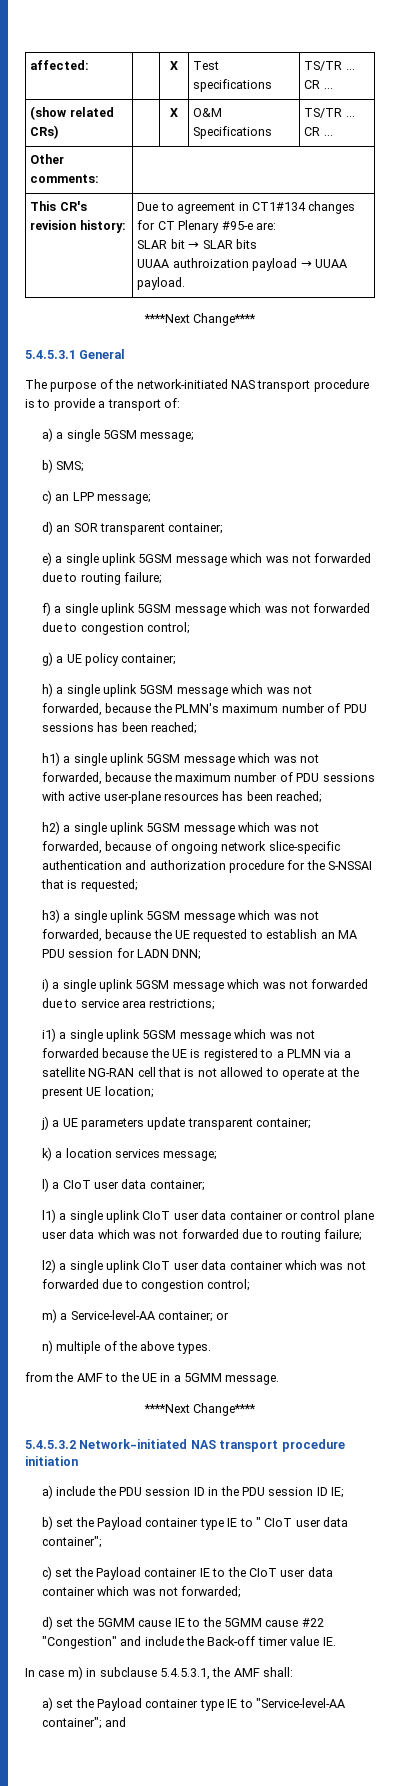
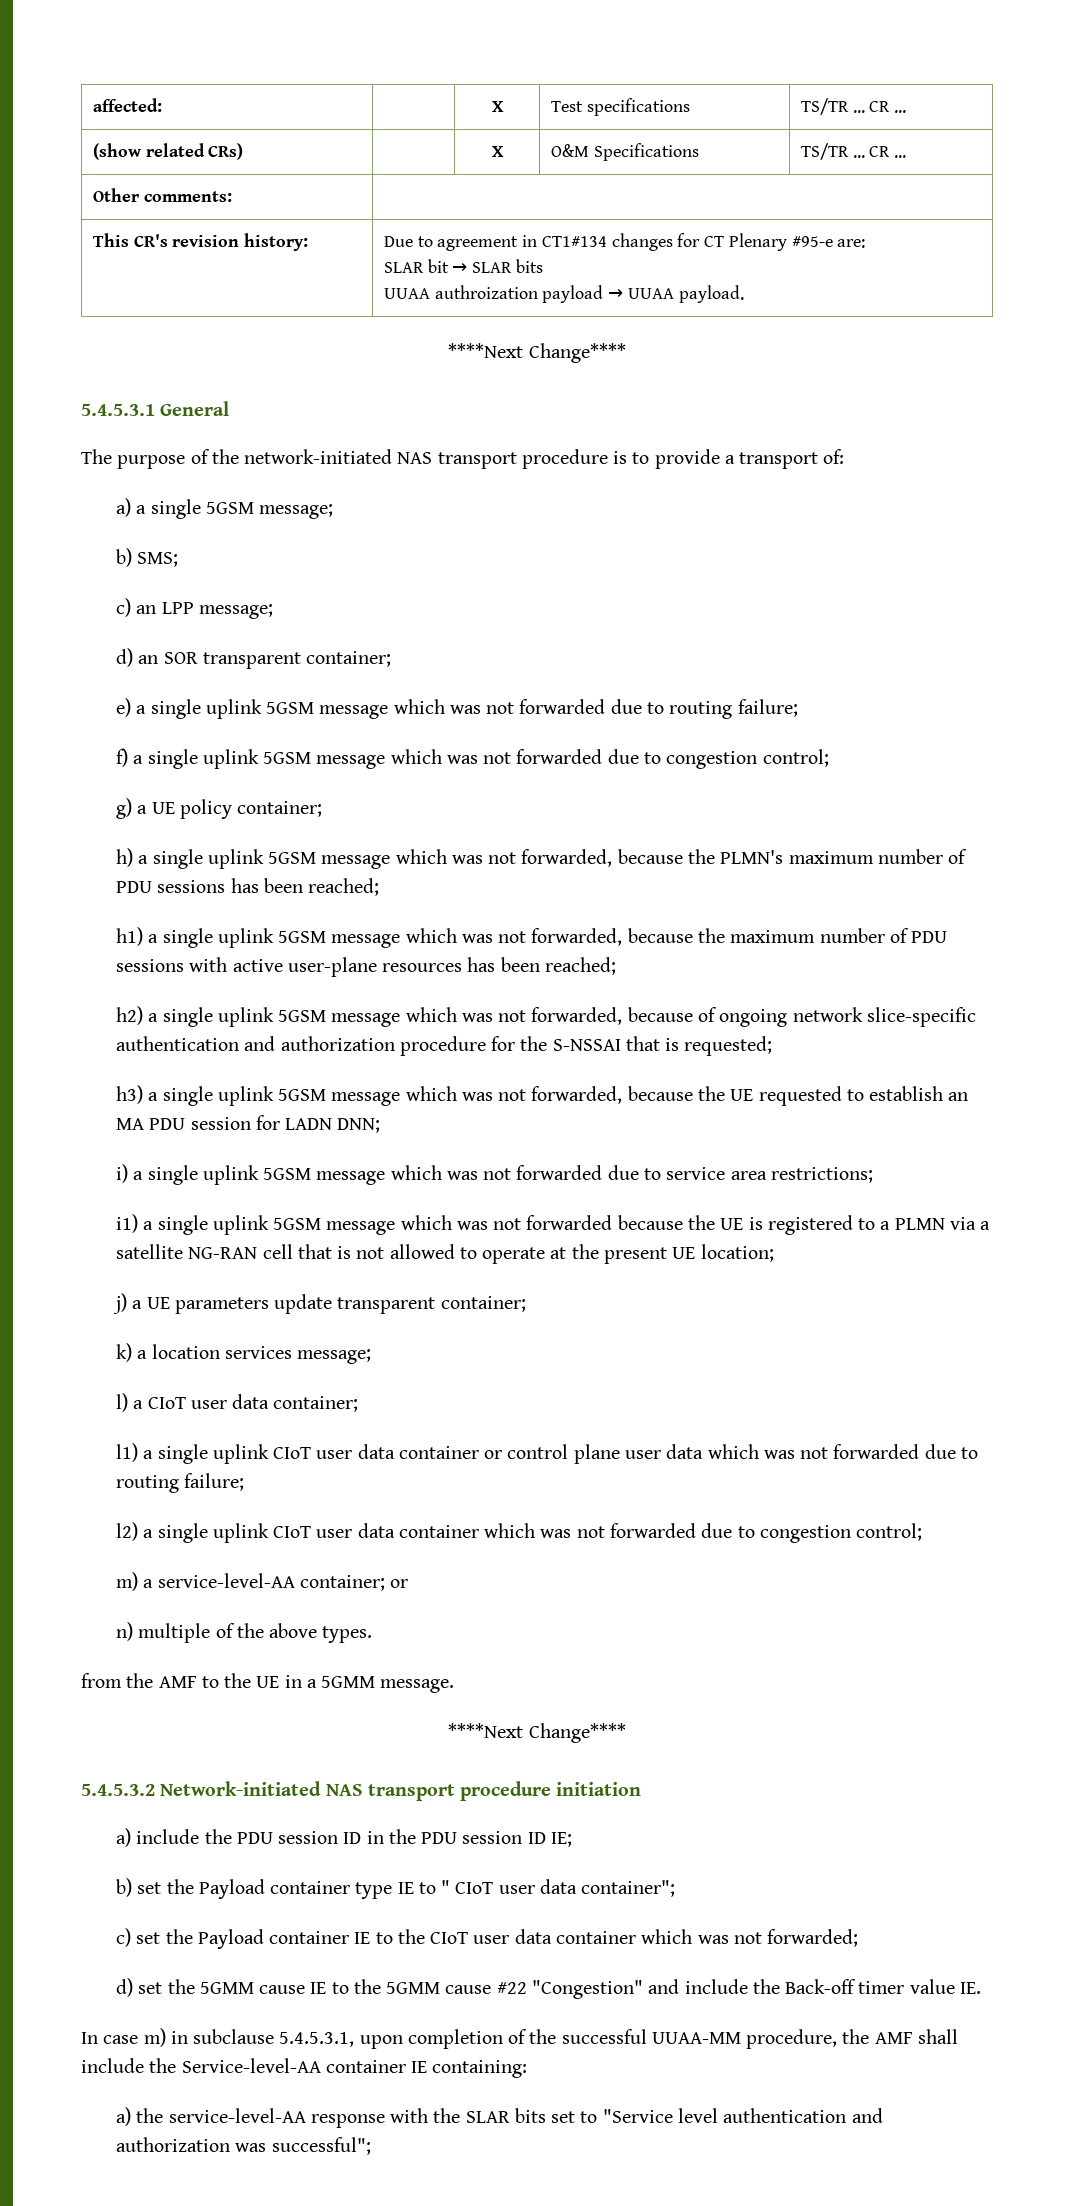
- m) a Service-level-AA container; or
+ m) a service-level-AA container; or
- In case m) in subclause 5.4.5.3.1, the AMF shall:
- a) set the Payload container type IE to "Service-level-AA container"; and
+ In case m) in subclause 5.4.5.3.1, upon completion of the successful UUAA-MM procedure, the AMF shall include the Service-level-AA container IE containing:
+ a) the service-level-AA response with the SLAR bits set to "Service level authentication and authorization was successful";

